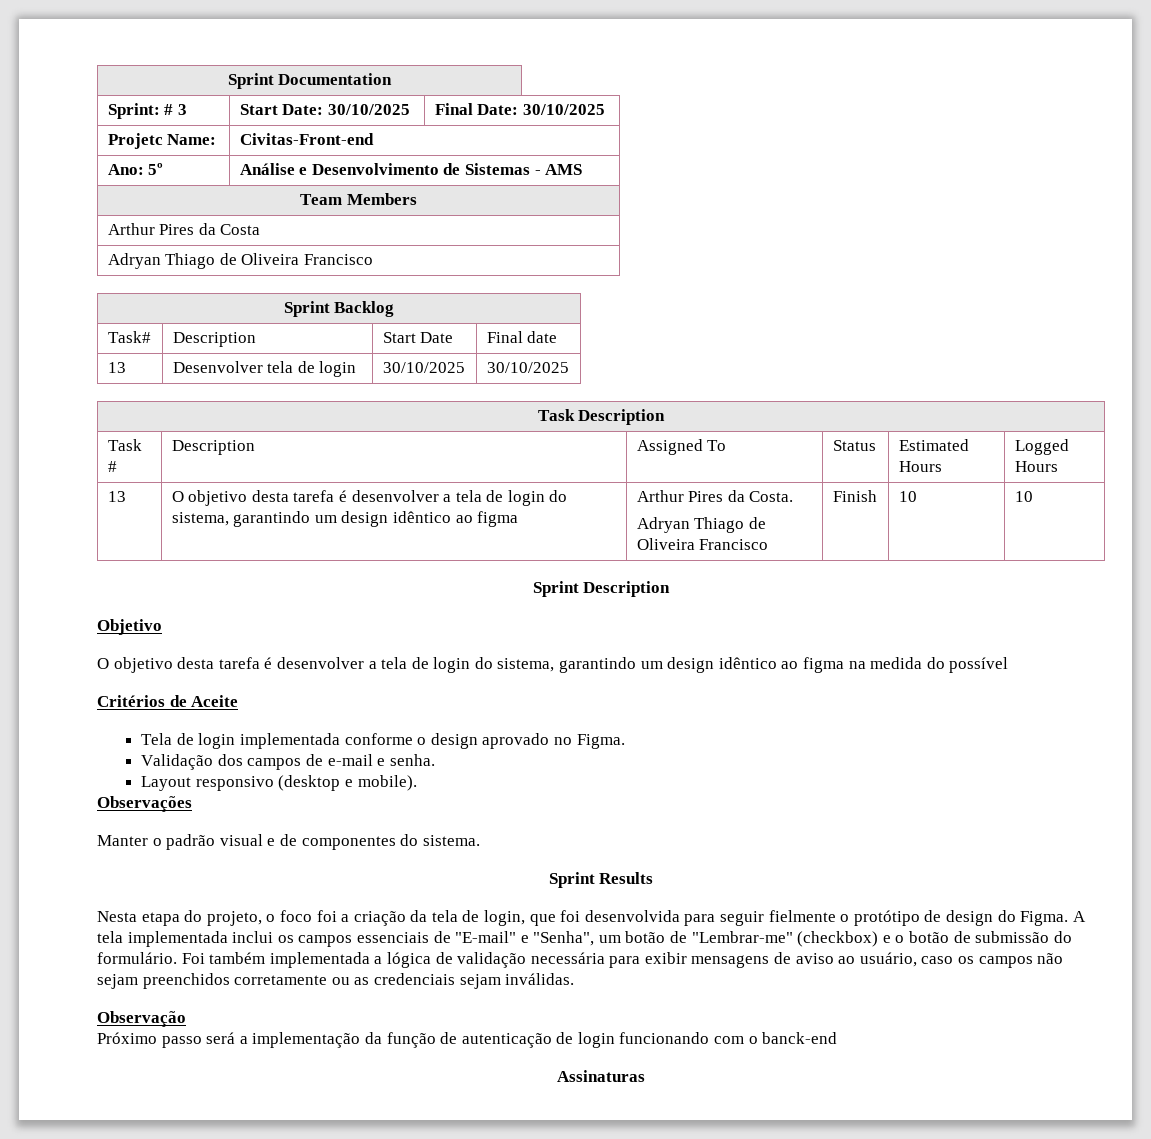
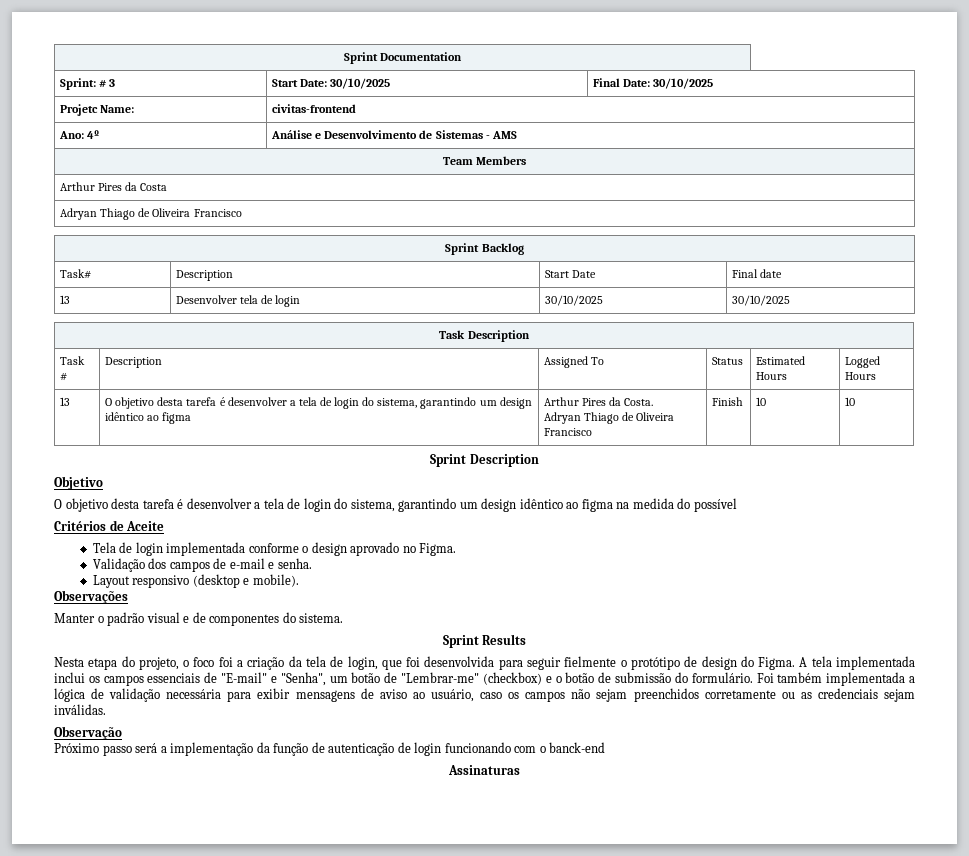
- Projetc Name: | Civitas-Front-end
+ Projetc Name: | civitas-frontend
- Ano: 5º | Análise e Desenvolvimento de Sistemas - AMS
+ Ano: 4º | Análise e Desenvolvimento de Sistemas - AMS

